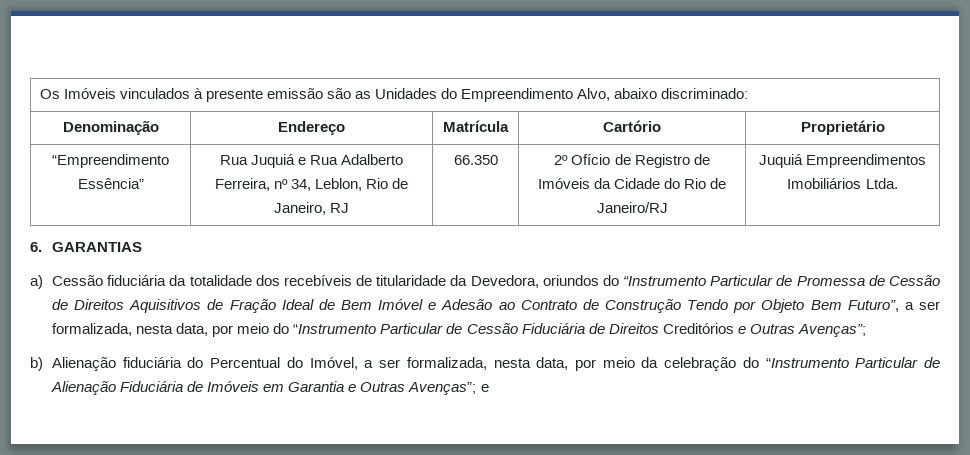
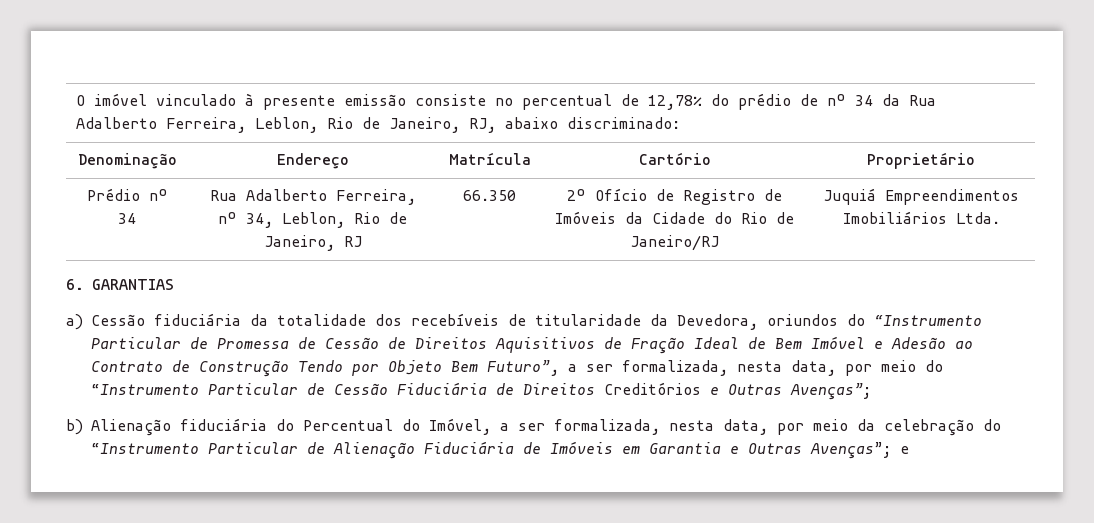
- Os Imóveis vinculados à presente emissão são as Unidades do Empreendimento Alvo, abaixo discriminado:
+ O imóvel vinculado à presente emissão consiste no percentual de 12,78% do prédio de nº 34 da Rua Adalberto Ferreira, Leblon, Rio de Janeiro, RJ, abaixo discriminado:
- “Empreendimento Essência” | Rua Juquiá e Rua Adalberto Ferreira, nº 34, Leblon, Rio de Janeiro, RJ | 66.350 | 2º Ofício de Registro de Imóveis da Cidade do Rio de Janeiro/RJ | Juquiá Empreendimentos Imobiliários Ltda.
+ Prédio nº 34 | Rua Adalberto Ferreira, nº 34, Leblon, Rio de Janeiro, RJ | 66.350 | 2º Ofício de Registro de Imóveis da Cidade do Rio de Janeiro/RJ | Juquiá Empreendimentos Imobiliários Ltda.

